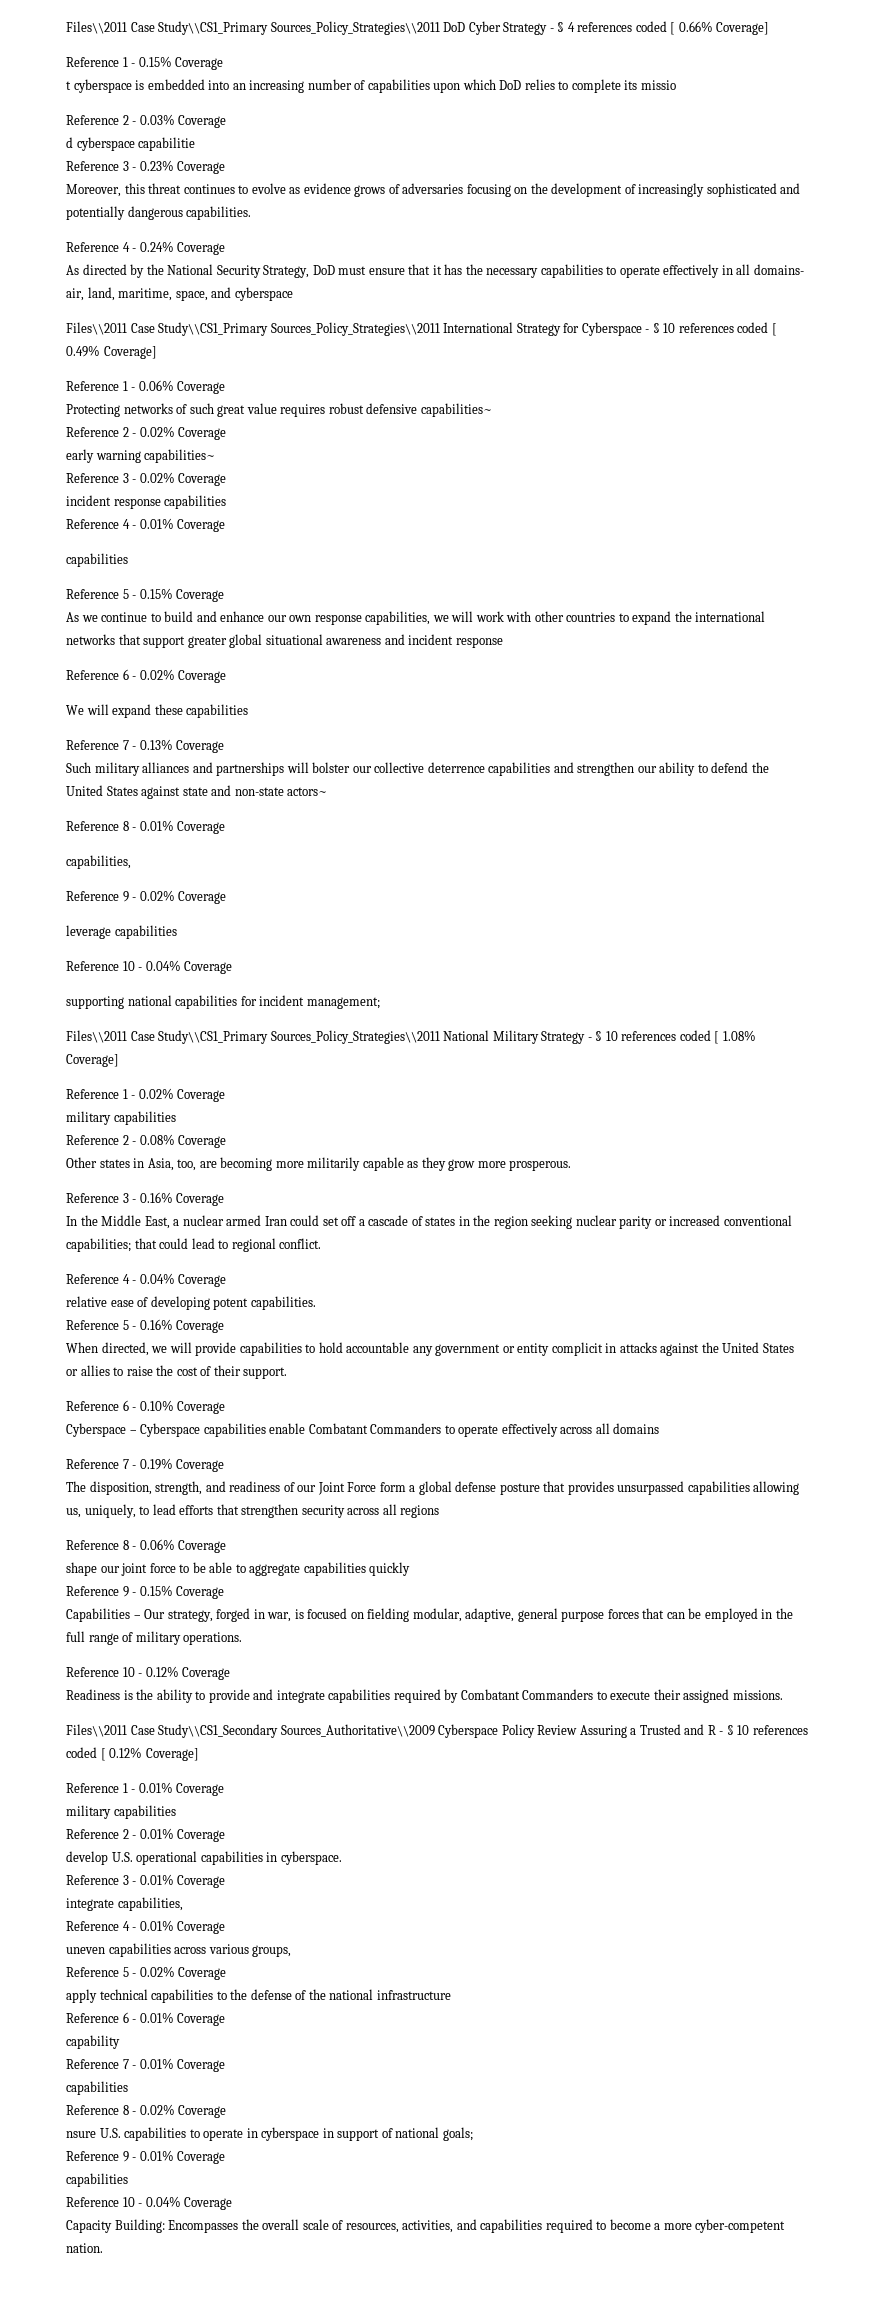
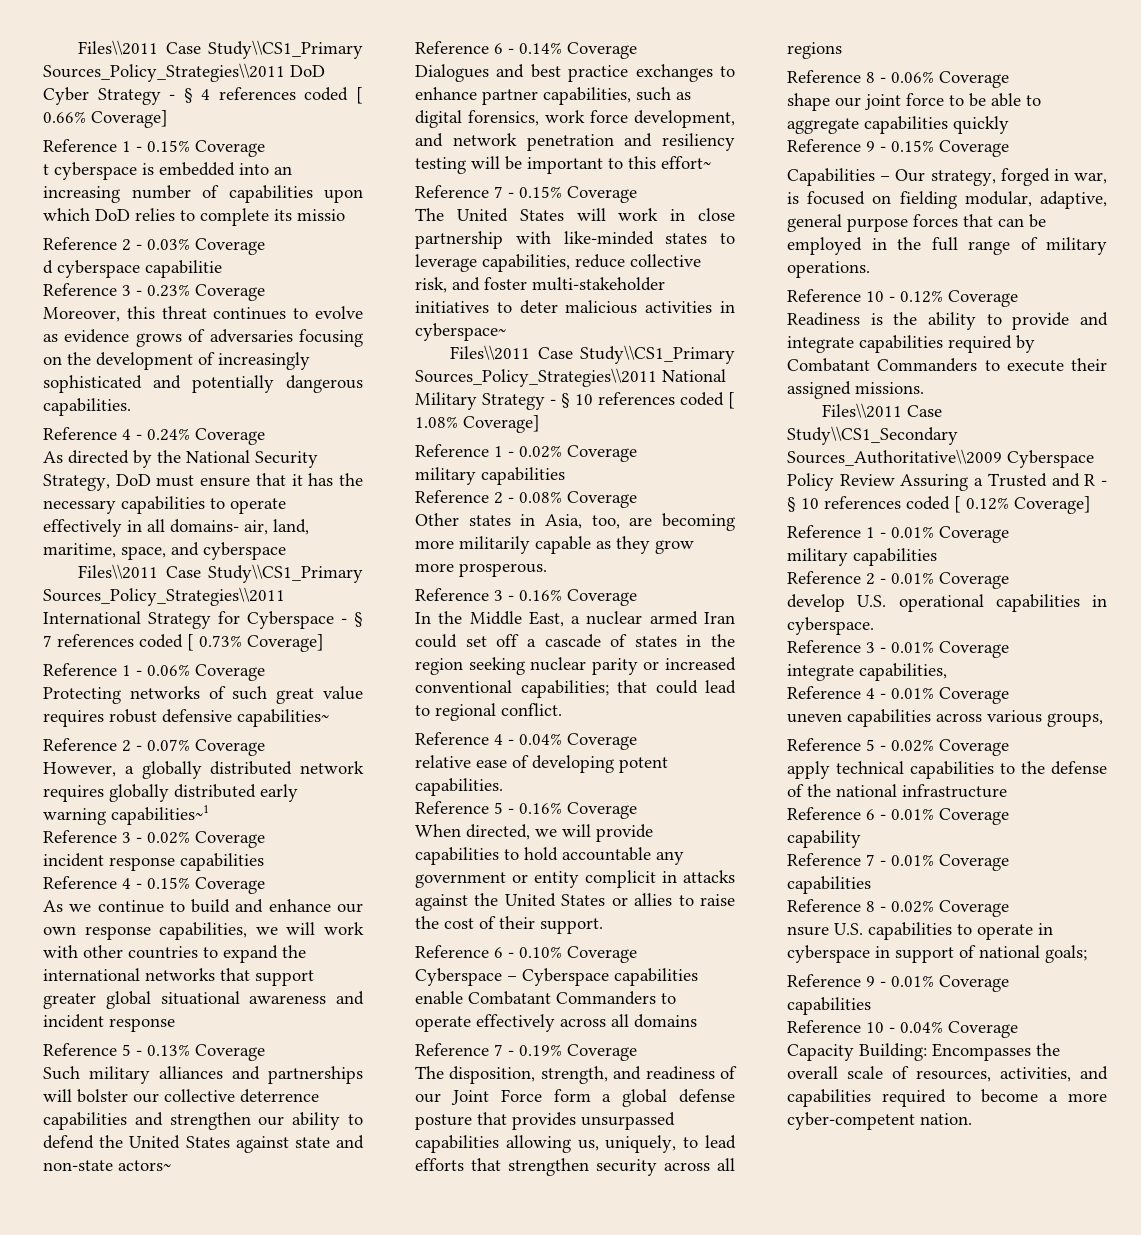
- Files\\2011 Case Study\\CS1_Primary Sources_Policy_Strategies\\2011 International Strategy for Cyberspace - § 10 references coded [ 0.49% Coverage]
+ Files\\2011 Case Study\\CS1_Primary Sources_Policy_Strategies\\2011 International Strategy for Cyberspace - § 7 references coded [ 0.73% Coverage]
- Reference 2 - 0.02% Coverage
- early warning capabilities~
+ Reference 2 - 0.07% Coverage
+ However, a globally distributed network requires globally distributed early warning capabilities~1
  incident response capabilities
- Reference 4 - 0.01% Coverage
- capabilities
- Reference 5 - 0.15% Coverage
+ Reference 4 - 0.15% Coverage
- Reference 6 - 0.02% Coverage
- We will expand these capabilities
- Reference 7 - 0.13% Coverage
+ Reference 5 - 0.13% Coverage
- Reference 8 - 0.01% Coverage
- capabilities,
- Reference 9 - 0.02% Coverage
- leverage capabilities
- Reference 10 - 0.04% Coverage
- supporting national capabilities for incident management;
+ Reference 6 - 0.14% Coverage
+ Dialogues and best practice exchanges to enhance partner capabilities, such as digital forensics, work force development, and network penetration and resiliency testing will be important to this effort~
+ Reference 7 - 0.15% Coverage
+ The United States will work in close partnership with like-minded states to leverage capabilities, reduce collective risk, and foster multi-stakeholder initiatives to deter malicious activities in cyberspace~

